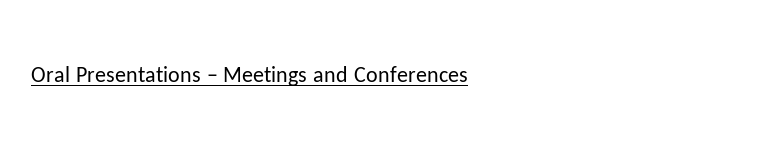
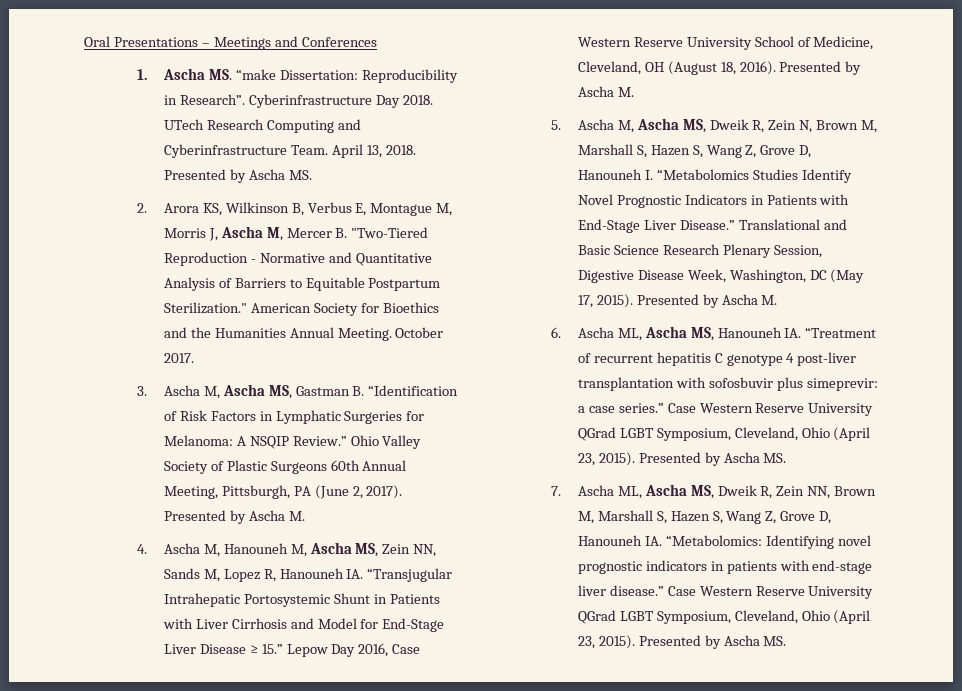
+ 1. Ascha MS. “make Dissertation: Reproducibility in Research”. Cyberinfrastructure Day 2018. UTech Research Computing and Cyberinfrastructure Team. April 13, 2018. Presented by Ascha MS.
+ 2. Arora KS, Wilkinson B, Verbus E, Montague M, Morris J, Ascha M, Mercer B. "Two-Tiered Reproduction - Normative and Quantitative Analysis of Barriers to Equitable Postpartum Sterilization." American Society for Bioethics and the Humanities Annual Meeting. October 2017.
+ 3. Ascha M, Ascha MS, Gastman B. “Identification of Risk Factors in Lymphatic Surgeries for Melanoma: A NSQIP Review.” Ohio Valley Society of Plastic Surgeons 60th Annual Meeting, Pittsburgh, PA (June 2, 2017). Presented by Ascha M.
+ 4. Ascha M, Hanouneh M, Ascha MS, Zein NN, Sands M, Lopez R, Hanouneh IA. “Transjugular Intrahepatic Portosystemic Shunt in Patients with Liver Cirrhosis and Model for End-Stage Liver Disease ≥ 15.” Lepow Day 2016, Case Western Reserve University School of Medicine, Cleveland, OH (August 18, 2016). Presented by Ascha M.
+ 5. Ascha M, Ascha MS, Dweik R, Zein N, Brown M, Marshall S, Hazen S, Wang Z, Grove D, Hanouneh I. “Metabolomics Studies Identify Novel Prognostic Indicators in Patients with End-Stage Liver Disease.” Translational and Basic Science Research Plenary Session, Digestive Disease Week, Washington, DC (May 17, 2015). Presented by Ascha M.
+ 6. Ascha ML, Ascha MS, Hanouneh IA. “Treatment of recurrent hepatitis C genotype 4 post-liver transplantation with sofosbuvir plus simeprevir: a case series.” Case Western Reserve University QGrad LGBT Symposium, Cleveland, Ohio (April 23, 2015). Presented by Ascha MS.
+ 7. Ascha ML, Ascha MS, Dweik R, Zein NN, Brown M, Marshall S, Hazen S, Wang Z, Grove D, Hanouneh IA. “Metabolomics: Identifying novel prognostic indicators in patients with end-stage liver disease.” Case Western Reserve University QGrad LGBT Symposium, Cleveland, Ohio (April 23, 2015). Presented by Ascha MS.

